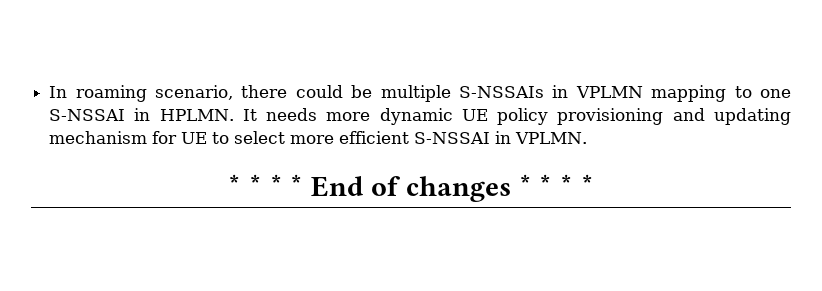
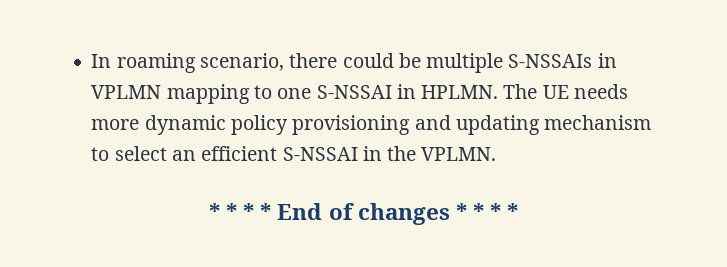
- It needs more dynamic UE policy provisioning and updating mechanism for UE to select more efficient S-NSSAI in VPLMN.
+ The UE needs more dynamic policy provisioning and updating mechanism to select an efficient S-NSSAI in the VPLMN.

